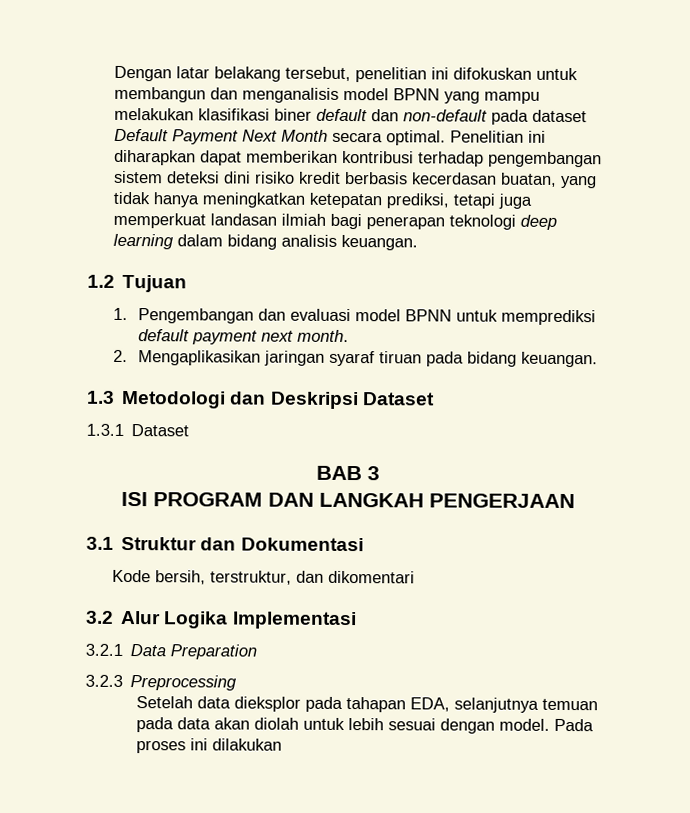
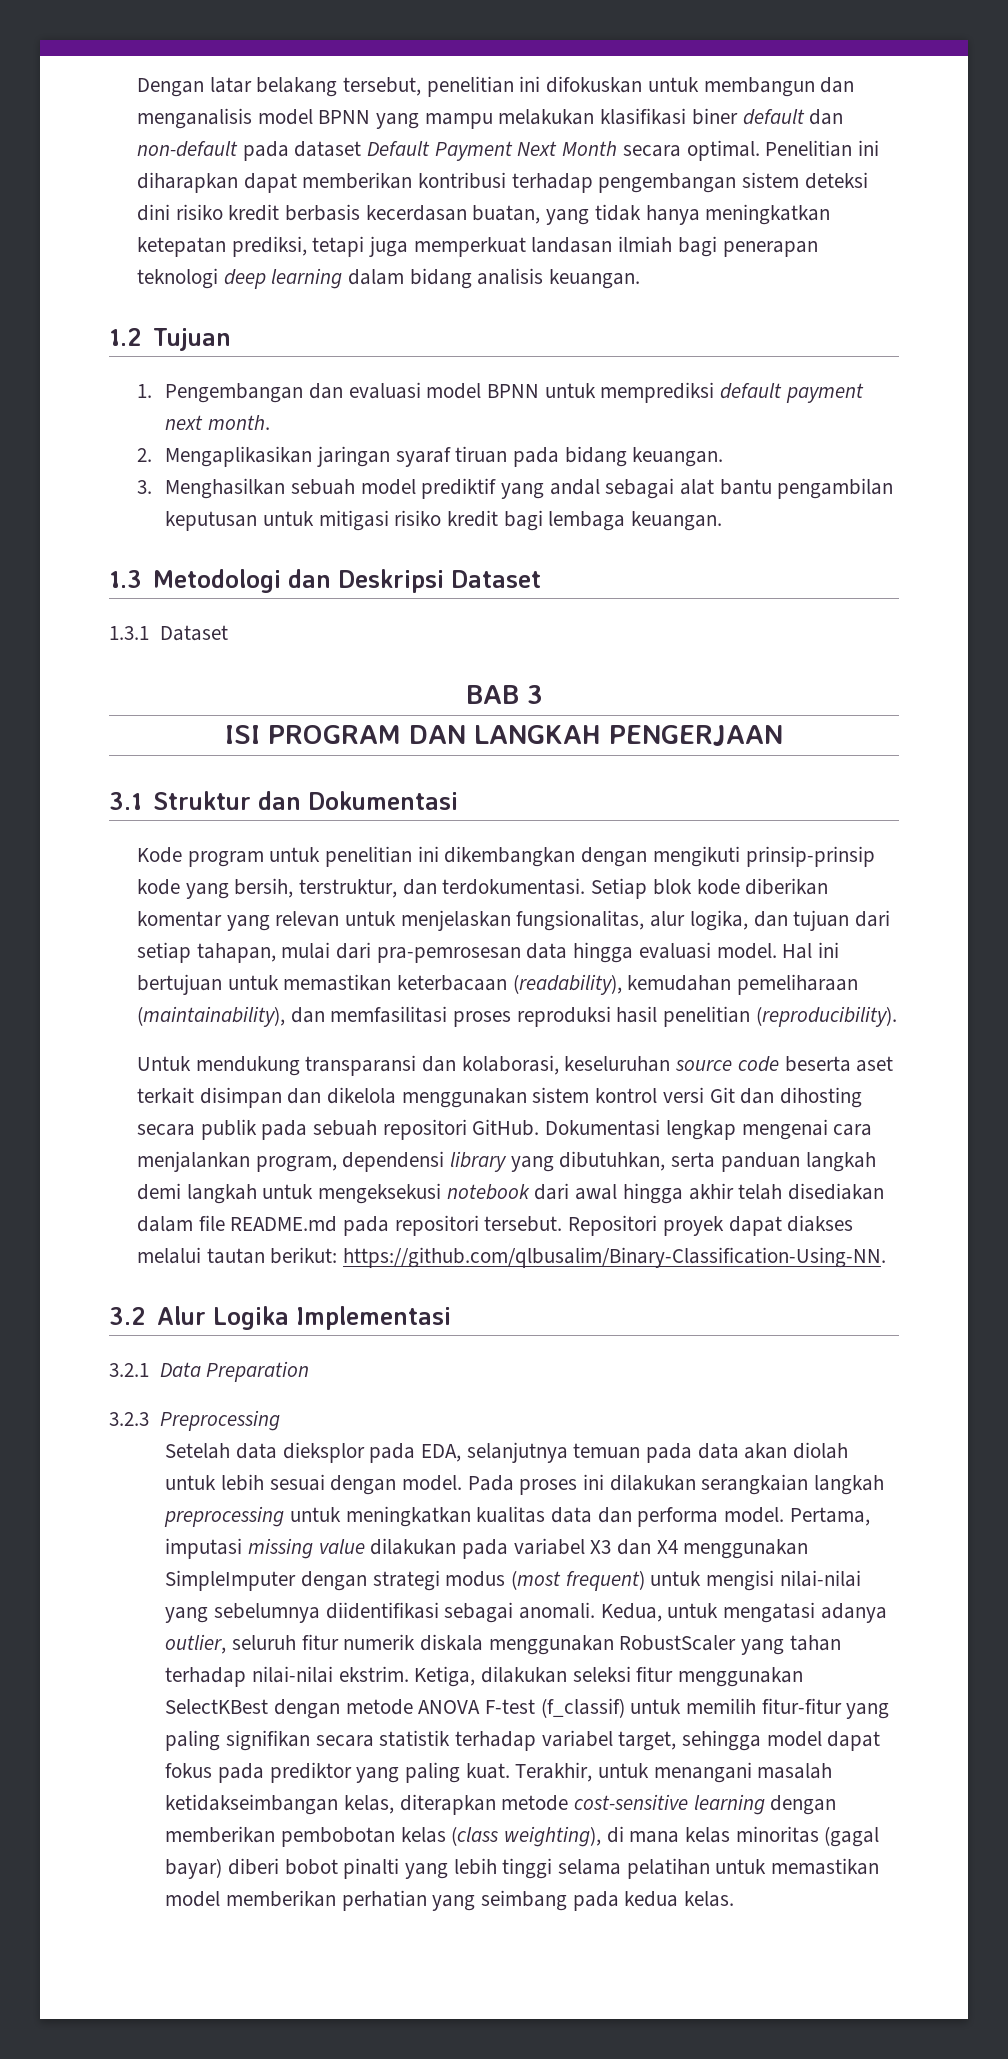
+ 3. Menghasilkan sebuah model prediktif yang andal sebagai alat bantu pengambilan keputusan untuk mitigasi risiko kredit bagi lembaga keuangan.
- Kode bersih, terstruktur, dan dikomentari
+ Kode program untuk penelitian ini dikembangkan dengan mengikuti prinsip-prinsip kode yang bersih, terstruktur, dan terdokumentasi. Setiap blok kode diberikan komentar yang relevan untuk menjelaskan fungsionalitas, alur logika, dan tujuan dari setiap tahapan, mulai dari pra-pemrosesan data hingga evaluasi model. Hal ini bertujuan untuk memastikan keterbacaan (readability), kemudahan pemeliharaan (maintainability), dan memfasilitasi proses reproduksi hasil penelitian (reproducibility).
+ Untuk mendukung transparansi dan kolaborasi, keseluruhan source code beserta aset terkait disimpan dan dikelola menggunakan sistem kontrol versi Git dan dihosting secara publik pada sebuah repositori GitHub. Dokumentasi lengkap mengenai cara menjalankan program, dependensi library yang dibutuhkan, serta panduan langkah demi langkah untuk mengeksekusi notebook dari awal hingga akhir telah disediakan dalam file README.md pada repositori tersebut. Repositori proyek dapat diakses melalui tautan berikut: https://github.com/qlbusalim/Binary-Classification-Using-NN.
- Setelah data dieksplor pada tahapan EDA, selanjutnya temuan pada data akan diolah untuk lebih sesuai dengan model.
+ Setelah data dieksplor pada EDA, selanjutnya temuan pada data akan diolah untuk lebih sesuai dengan model.
- Pada proses ini dilakukan
+ Pada proses ini dilakukan serangkaian langkah preprocessing untuk meningkatkan kualitas data dan performa model. Pertama, imputasi missing value dilakukan pada variabel X3 dan X4 menggunakan SimpleImputer dengan strategi modus (most frequent) untuk mengisi nilai-nilai yang sebelumnya diidentifikasi sebagai anomali. Kedua, untuk mengatasi adanya outlier, seluruh fitur numerik diskala menggunakan RobustScaler yang tahan terhadap nilai-nilai ekstrim. Ketiga, dilakukan seleksi fitur menggunakan SelectKBest dengan metode ANOVA F-test (f_classif) untuk memilih fitur-fitur yang paling signifikan secara statistik terhadap variabel target, sehingga model dapat fokus pada prediktor yang paling kuat. Terakhir, untuk menangani masalah ketidakseimbangan kelas, diterapkan metode cost-sensitive learning dengan memberikan pembobotan kelas (class weighting), di mana kelas minoritas (gagal bayar) diberi bobot pinalti yang lebih tinggi selama pelatihan untuk memastikan model memberikan perhatian yang seimbang pada kedua kelas.

